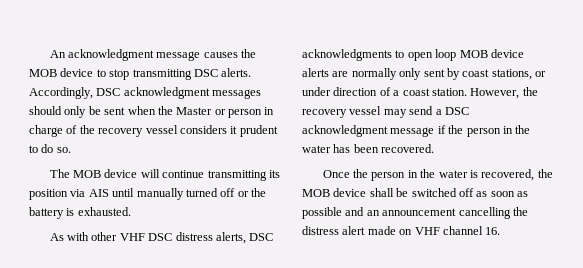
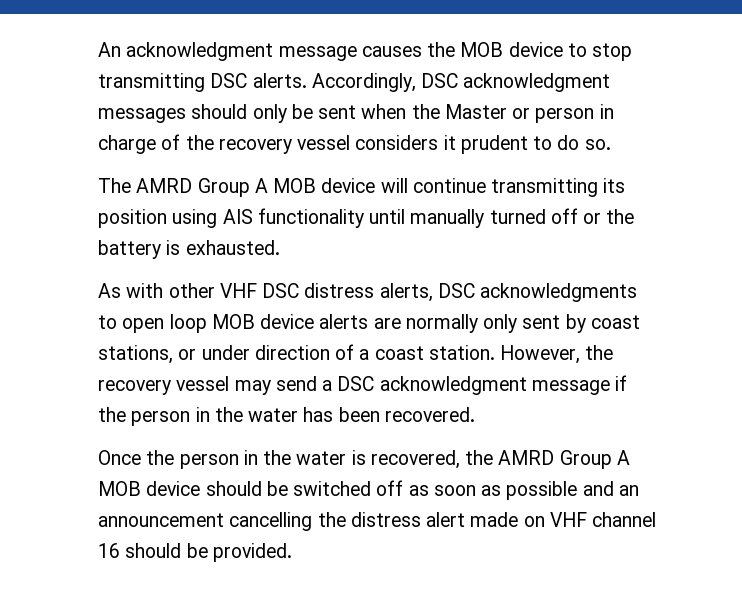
- The MOB device will continue transmitting its position via AIS until manually turned off or the battery is exhausted.
+ The AMRD Group A MOB device will continue transmitting its position using AIS functionality until manually turned off or the battery is exhausted.
- Once the person in the water is recovered, the MOB device shall be switched off as soon as possible and an announcement cancelling the distress alert made on VHF channel 16.
+ Once the person in the water is recovered, the AMRD Group A MOB device should be switched off as soon as possible and an announcement cancelling the distress alert made on VHF channel 16 should be provided.

